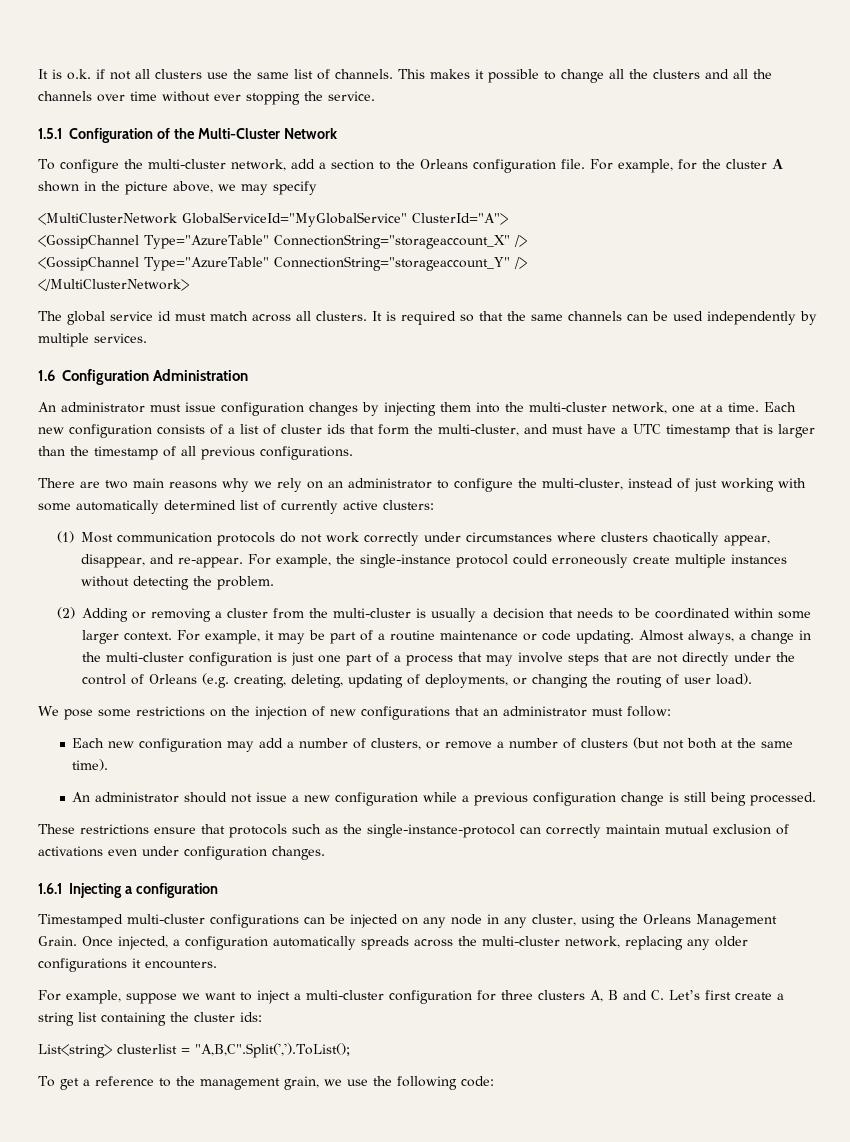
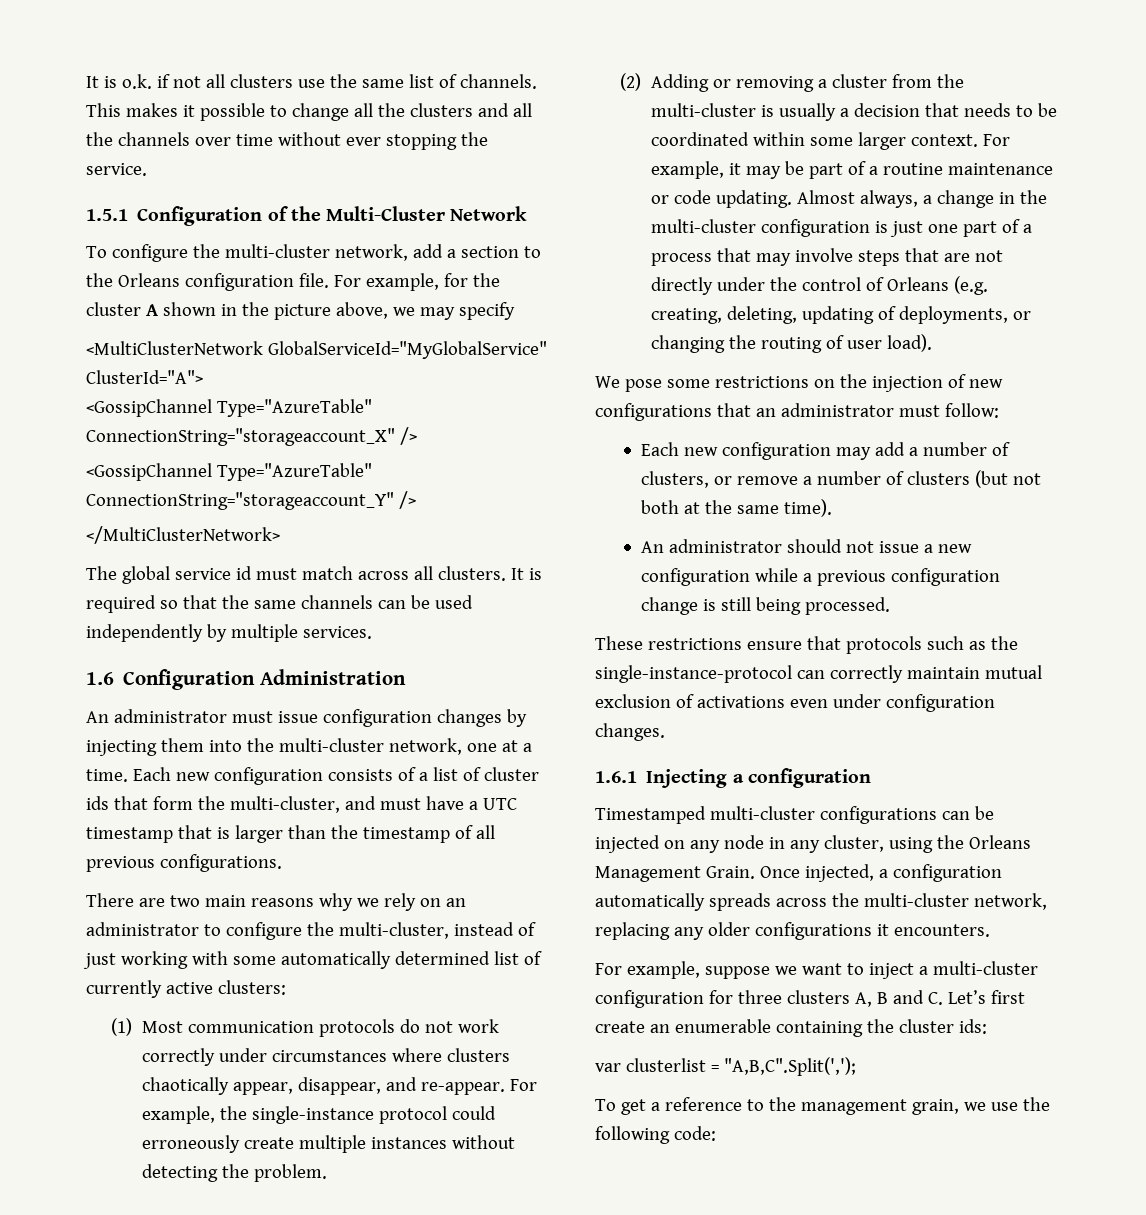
- For example, suppose we want to inject a multi-cluster configuration for three clusters A, B and C. Let’s first create a string list containing the cluster ids:
+ For example, suppose we want to inject a multi-cluster configuration for three clusters A, B and C. Let’s first create an enumerable containing the cluster ids:
- List<string> clusterlist = "A,B,C".Split(',').ToList();
+ var clusterlist = "A,B,C".Split(',');

